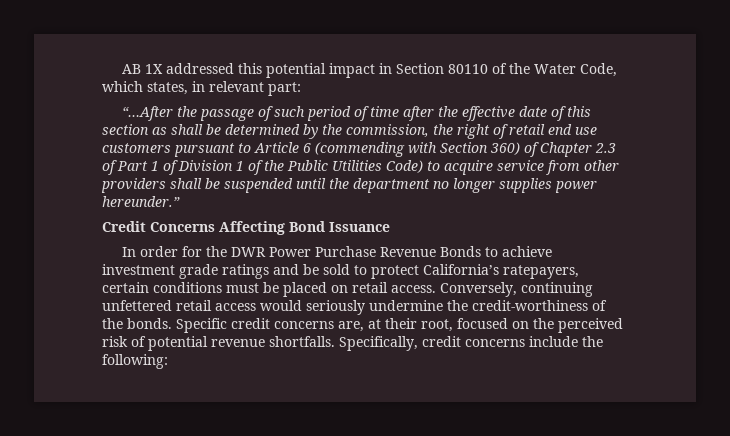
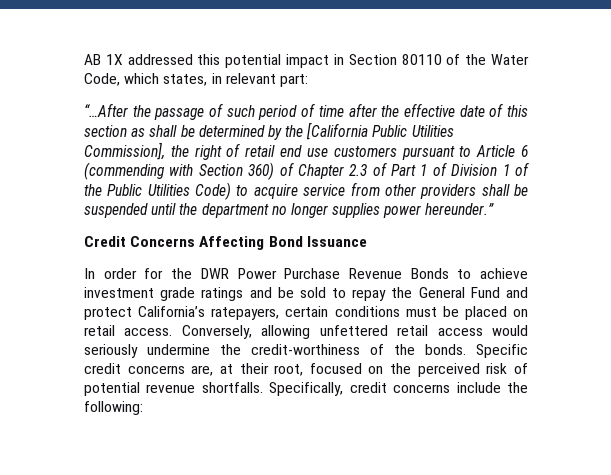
- “…After the passage of such period of time after the effective date of this section as shall be determined by the commission, the right of retail end use customers pursuant to Article 6 (commending with Section 360) of Chapter 2.3 of Part 1 of Division 1 of the Public Utilities Code) to acquire service from other providers shall be suspended until the department no longer supplies power hereunder.”
+ “…After the passage of such period of time after the effective date of this section as shall be determined by the [California Public Utilities Commission], the right of retail end use customers pursuant to Article 6 (commending with Section 360) of Chapter 2.3 of Part 1 of Division 1 of the Public Utilities Code) to acquire service from other providers shall be suspended until the department no longer supplies power hereunder.”
- In order for the DWR Power Purchase Revenue Bonds to achieve investment grade ratings and be sold to protect California’s ratepayers, certain conditions must be placed on retail access.
+ In order for the DWR Power Purchase Revenue Bonds to achieve investment grade ratings and be sold to repay the General Fund and protect California’s ratepayers, certain conditions must be placed on retail access.
- Conversely, continuing unfettered retail access would seriously undermine the credit-worthiness of the bonds.
+ Conversely, allowing unfettered retail access would seriously undermine the credit-worthiness of the bonds.

